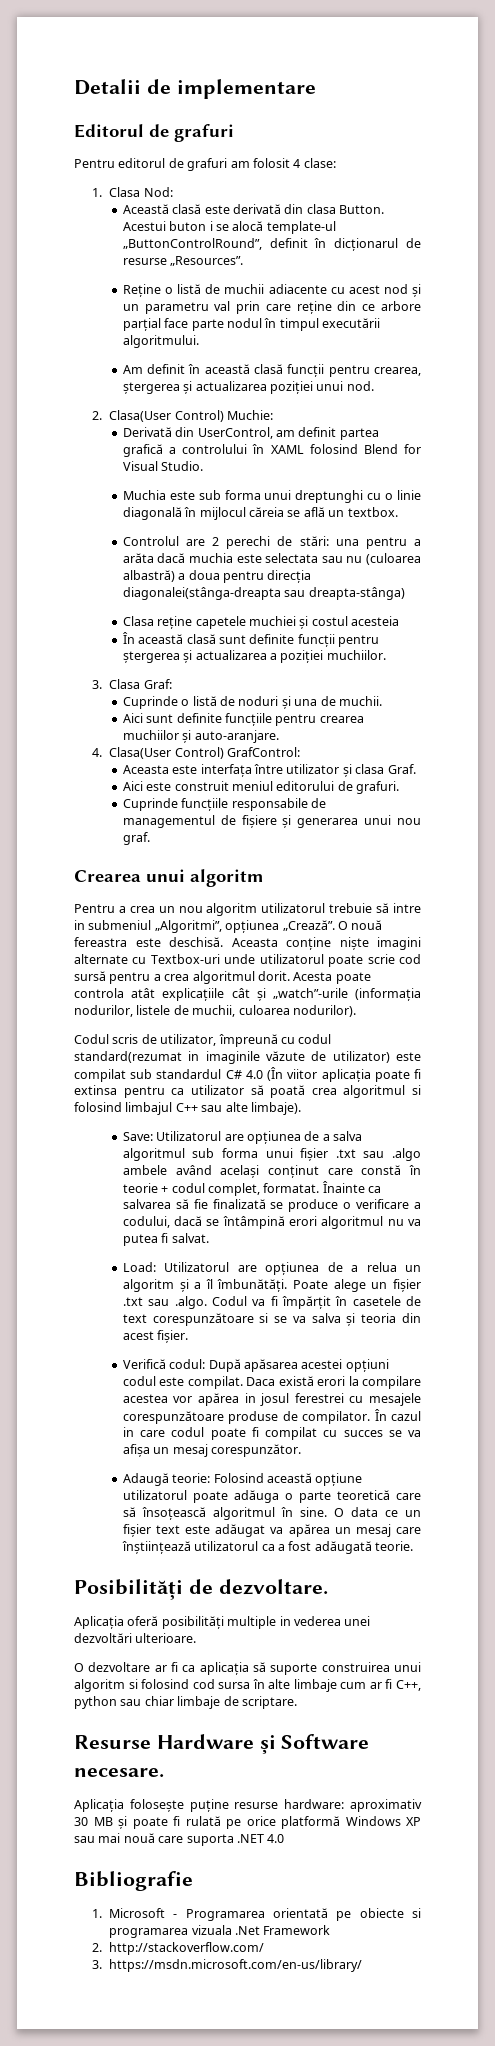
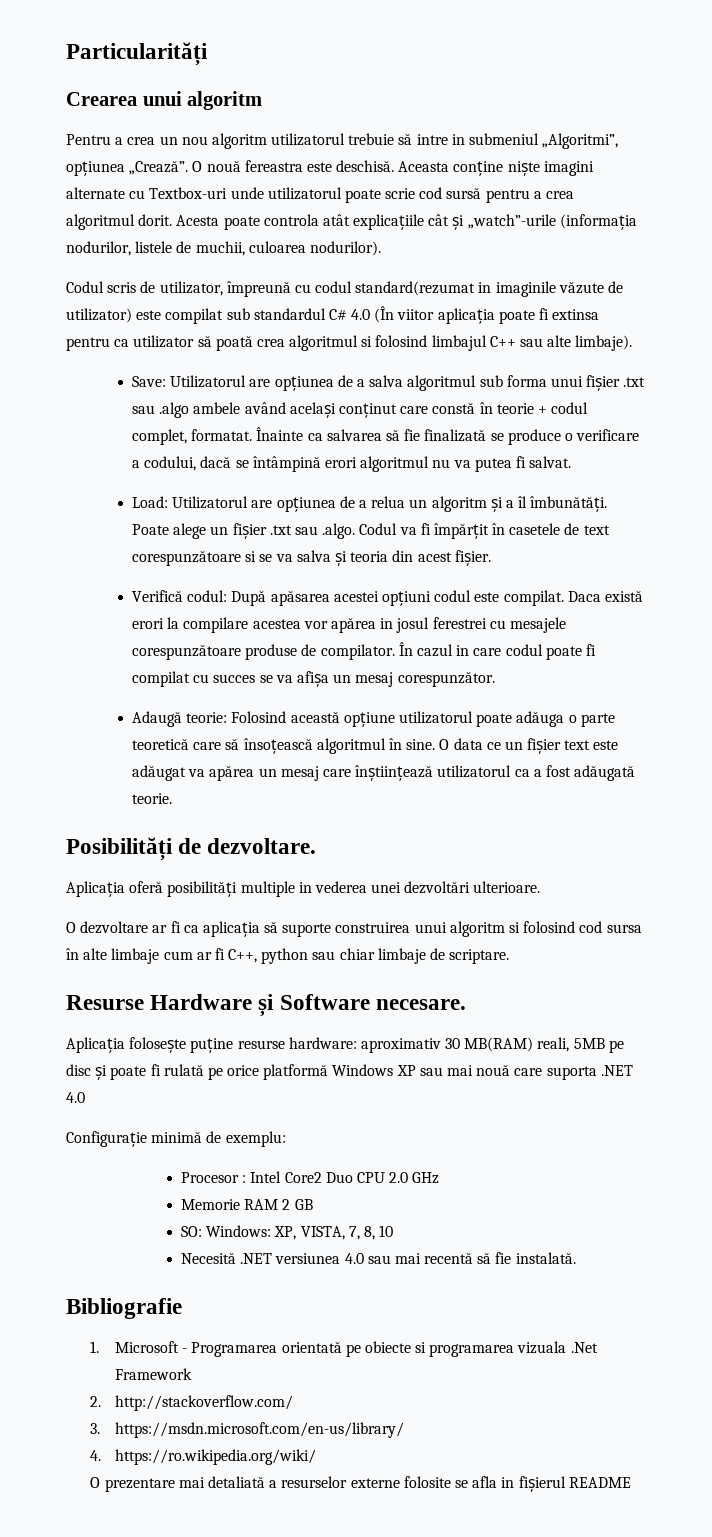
- Detalii de implementare
- Editorul de grafuri
- Pentru editorul de grafuri am folosit 4 clase:
- 1. Clasa Nod:
- Această clasă este derivată din clasa Button. Acestui buton i se alocă template-ul „ButtonControlRound”, definit în dicționarul de resurse „Resources”.
- Reține o listă de muchii adiacente cu acest nod și un parametru val prin care reține din ce arbore parțial face parte nodul în timpul executării algoritmului.
- Am definit în această clasă funcții pentru crearea, ștergerea și actualizarea poziției unui nod.
- 2. Clasa(User Control) Muchie:
- Derivată din UserControl, am definit partea grafică a controlului în XAML folosind Blend for Visual Studio.
- Muchia este sub forma unui dreptunghi cu o linie diagonală în mijlocul căreia se află un textbox.
- Controlul are 2 perechi de stări: una pentru a arăta dacă muchia este selectata sau nu (culoarea albastră) a doua pentru direcția diagonalei(stânga-dreapta sau dreapta-stânga)
- Clasa reține capetele muchiei și costul acesteia
- În această clasă sunt definite funcții pentru ștergerea și actualizarea a poziției muchiilor.
- 3. Clasa Graf:
- Cuprinde o listă de noduri și una de muchii.
- Aici sunt definite funcțiile pentru crearea muchiilor și auto-aranjare.
- 4. Clasa(User Control) GrafControl:
- Aceasta este interfața între utilizator și clasa Graf.
- Aici este construit meniul editorului de grafuri.
- Cuprinde funcțiile responsabile de managementul de fișiere și generarea unui nou graf.
+ Particularități
- Aplicația folosește puține resurse hardware: aproximativ 30 MB și poate fi rulată pe orice platformă Windows XP sau mai nouă care suporta .NET 4.0
+ Aplicația folosește puține resurse hardware: aproximativ 30 MB(RAM) reali, 5MB pe disc și poate fi rulată pe orice platformă Windows XP sau mai nouă care suporta .NET 4.0
+ Configurație minimă de exemplu:
+ Procesor : Intel Core2 Duo CPU 2.0 GHz
+ Memorie RAM 2 GB
+ SO: Windows: XP, VISTA, 7, 8, 10
+ Necesită .NET versiunea 4.0 sau mai recentă să fie instalată.
+ 4. https://ro.wikipedia.org/wiki/
+ O prezentare mai detaliată a resurselor externe folosite se afla in fișierul README

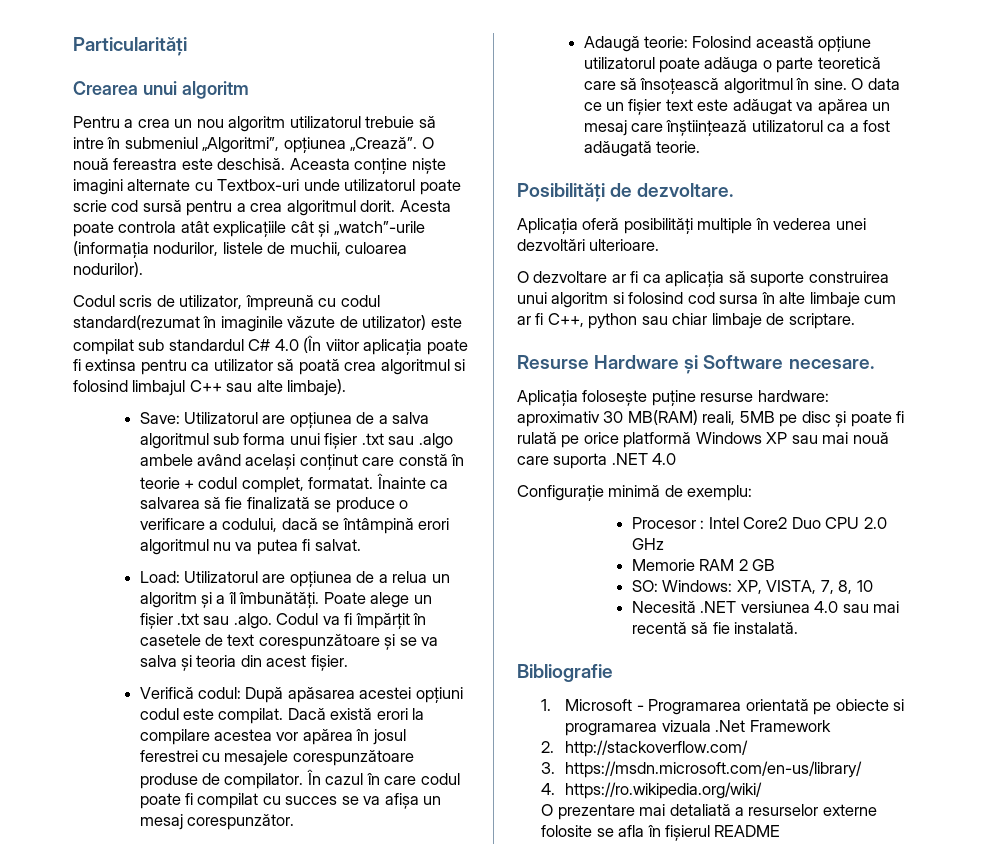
- Pentru a crea un nou algoritm utilizatorul trebuie să intre in submeniul „Algoritmi”, opțiunea „Crează”.
+ Pentru a crea un nou algoritm utilizatorul trebuie să intre în submeniul „Algoritmi”, opțiunea „Crează”.
- Codul scris de utilizator, împreună cu codul standard(rezumat in imaginile văzute de utilizator) este compilat sub standardul C# 4.0 (În viitor aplicația poate fi extinsa pentru ca utilizator să poată crea algoritmul si folosind limbajul C++ sau alte limbaje).
+ Codul scris de utilizator, împreună cu codul standard(rezumat în imaginile văzute de utilizator) este compilat sub standardul C# 4.0 (În viitor aplicația poate fi extinsa pentru ca utilizator să poată crea algoritmul si folosind limbajul C++ sau alte limbaje).
- Poate alege un fișier .txt sau .algo. Codul va fi împărțit în casetele de text corespunzătoare si se va salva și teoria din acest fișier.
+ Poate alege un fișier .txt sau .algo. Codul va fi împărțit în casetele de text corespunzătoare și se va salva și teoria din acest fișier.
- Daca există erori la compilare acestea vor apărea in josul ferestrei cu mesajele corespunzătoare produse de compilator.
+ Dacă există erori la compilare acestea vor apărea în josul ferestrei cu mesajele corespunzătoare produse de compilator.
- În cazul in care codul poate fi compilat cu succes se va afișa un mesaj corespunzător.
+ În cazul în care codul poate fi compilat cu succes se va afișa un mesaj corespunzător.
- Aplicația oferă posibilități multiple in vederea unei dezvoltări ulterioare.
+ Aplicația oferă posibilități multiple în vederea unei dezvoltări ulterioare.
- O prezentare mai detaliată a resurselor externe folosite se afla in fișierul README
+ O prezentare mai detaliată a resurselor externe folosite se afla în fișierul README

